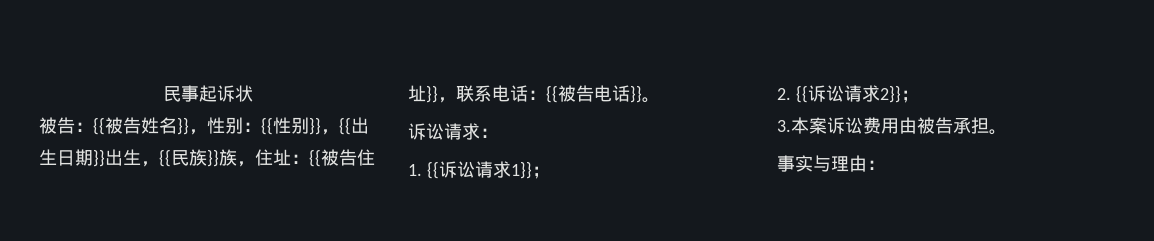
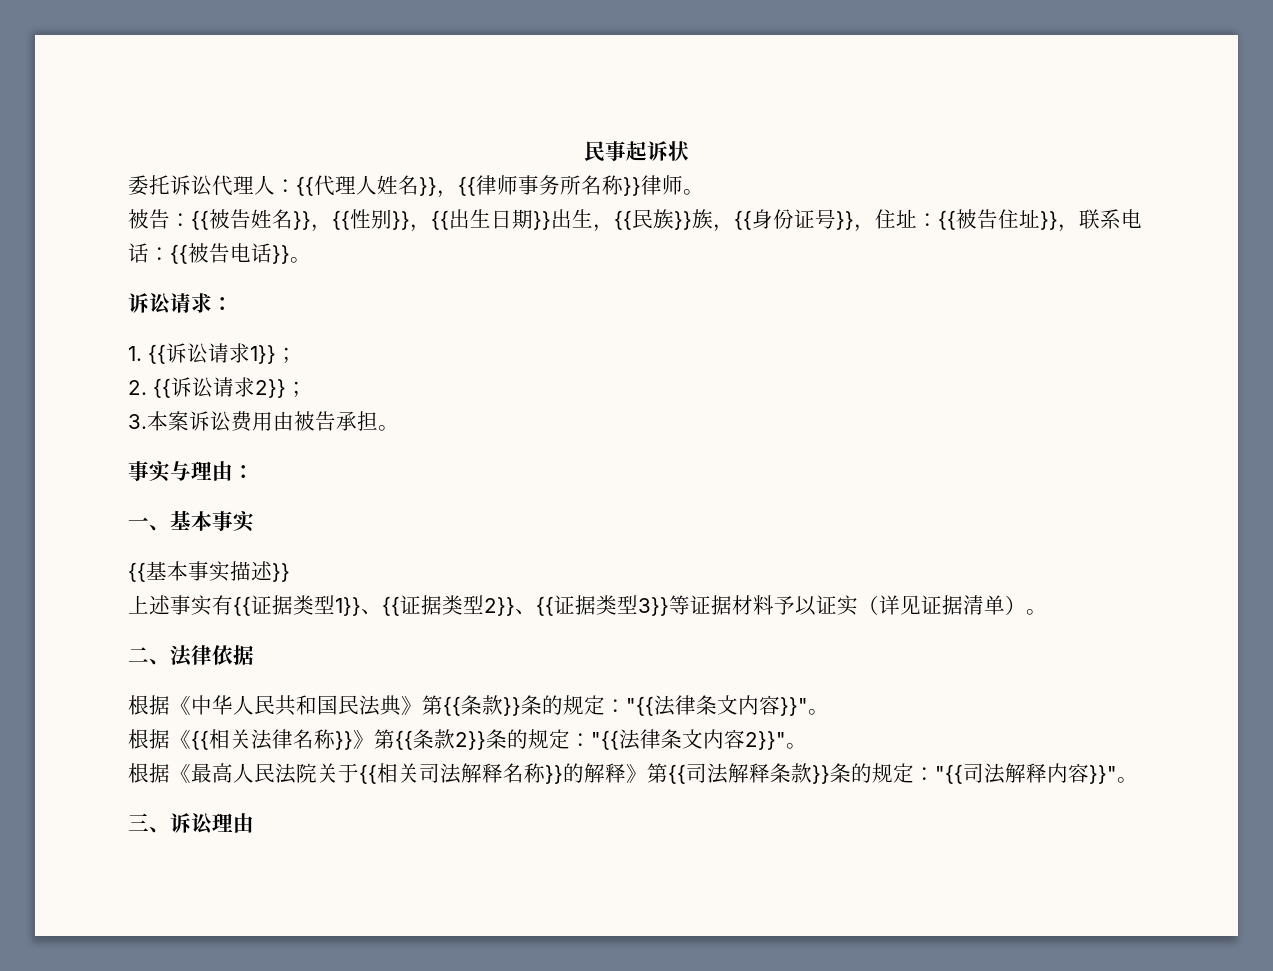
+ 委托诉讼代理人：{{代理人姓名}}，{{律师事务所名称}}律师。
- 被告：{{被告姓名}}，性别：{{性别}}，{{出生日期}}出生，{{民族}}族，住址：{{被告住址}}，联系电话：{{被告电话}}。
+ 被告：{{被告姓名}}，{{性别}}，{{出生日期}}出生，{{民族}}族，{{身份证号}}，住址：{{被告住址}}，联系电话：{{被告电话}}。
+ 一、基本事实
+ {{基本事实描述}}
+ 上述事实有{{证据类型1}}、{{证据类型2}}、{{证据类型3}}等证据材料予以证实（详见证据清单）。
+ 二、法律依据
+ 根据《中华人民共和国民法典》第{{条款}}条的规定："{{法律条文内容}}"。
+ 根据《{{相关法律名称}}》第{{条款2}}条的规定："{{法律条文内容2}}"。
+ 根据《最高人民法院关于{{相关司法解释名称}}的解释》第{{司法解释条款}}条的规定："{{司法解释内容}}"。
+ 三、诉讼理由

